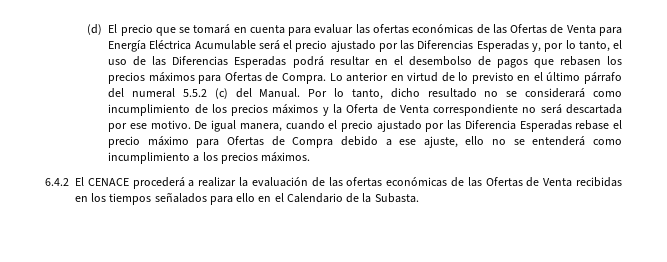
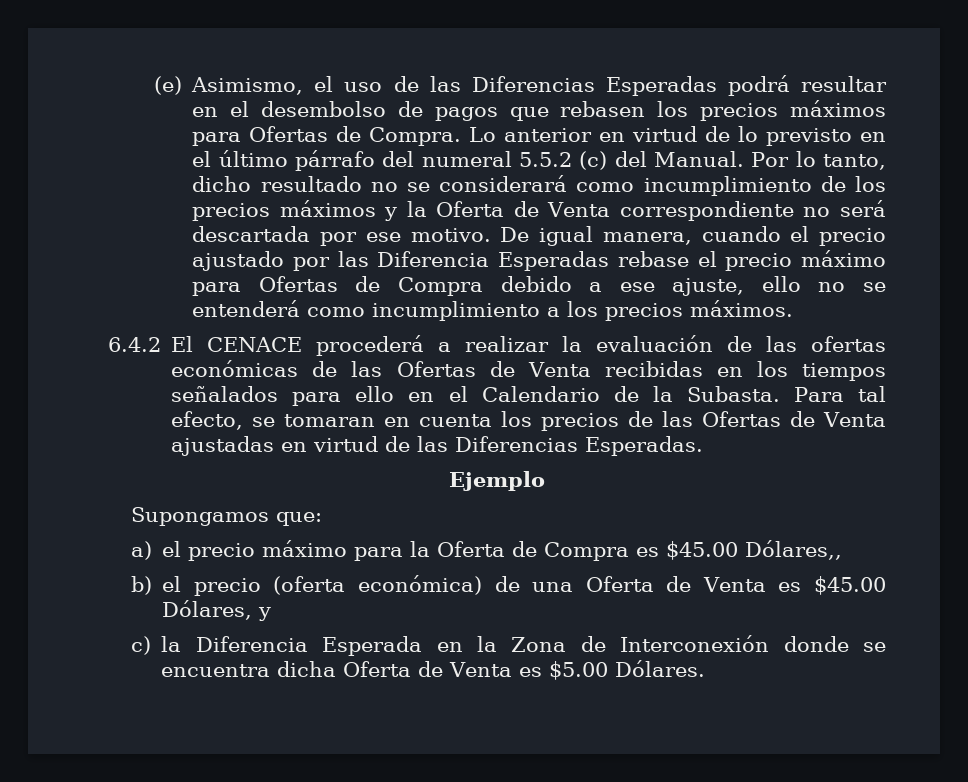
- (d) El precio que se tomará en cuenta para evaluar las ofertas económicas de las Ofertas de Venta para Energía Eléctrica Acumulable será el precio ajustado por las Diferencias Esperadas y, por lo tanto, el uso de las Diferencias Esperadas podrá resultar en el desembolso de pagos que rebasen los precios máximos para Ofertas de Compra.
+ (e) Asimismo, el uso de las Diferencias Esperadas podrá resultar en el desembolso de pagos que rebasen los precios máximos para Ofertas de Compra.
+ Para tal efecto, se tomaran en cuenta los precios de las Ofertas de Venta ajustadas en virtud de las Diferencias Esperadas.
+ Ejemplo
+ Supongamos que:
+ a) el precio máximo para la Oferta de Compra es $45.00 Dólares,,
+ b) el precio (oferta económica) de una Oferta de Venta es $45.00 Dólares, y
+ c) la Diferencia Esperada en la Zona de Interconexión donde se encuentra dicha Oferta de Venta es $5.00 Dólares.

